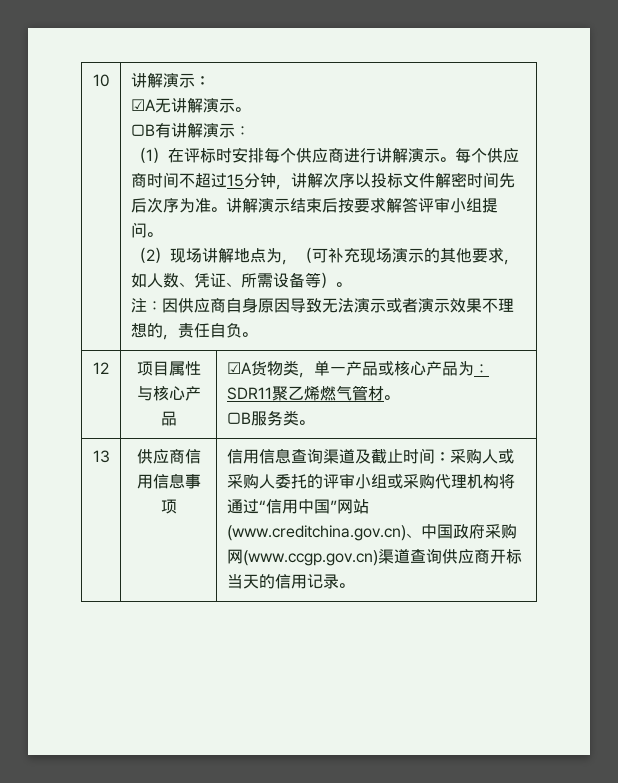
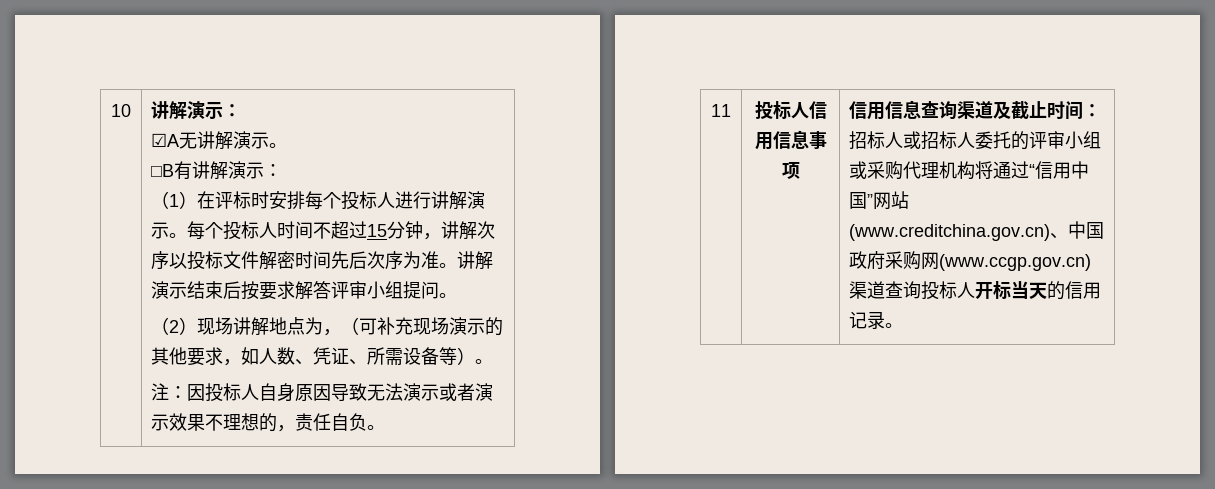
- （1）在评标时安排每个供应商进行讲解演示。
+ （1）在评标时安排每个投标人进行讲解演示。
- 每个供应商时间不超过15分钟，讲解次序以投标文件解密时间先后次序为准。
+ 每个投标人时间不超过15分钟，讲解次序以投标文件解密时间先后次序为准。
- 注：因供应商自身原因导致无法演示或者演示效果不理想的，责任自负。
+ 注：因投标人自身原因导致无法演示或者演示效果不理想的，责任自负。
- 12 | 项目属性与核心产品 | ☑A货物类，单一产品或核心产品为：SDR11聚乙烯燃气管材。
- □B服务类。
- 13 | 供应商信用信息事项
+ 11 | 投标人信用信息事项
- 信用信息查询渠道及截止时间：采购人或采购人委托的评审小组或采购代理机构将通过“信用中国”网站(www.creditchina.gov.cn)、中国政府采购网(www.ccgp.gov.cn)渠道查询供应商开标当天的信用记录。
+ 信用信息查询渠道及截止时间：招标人或招标人委托的评审小组或采购代理机构将通过“信用中国”网站(www.creditchina.gov.cn)、中国政府采购网(www.ccgp.gov.cn)渠道查询投标人开标当天的信用记录。

